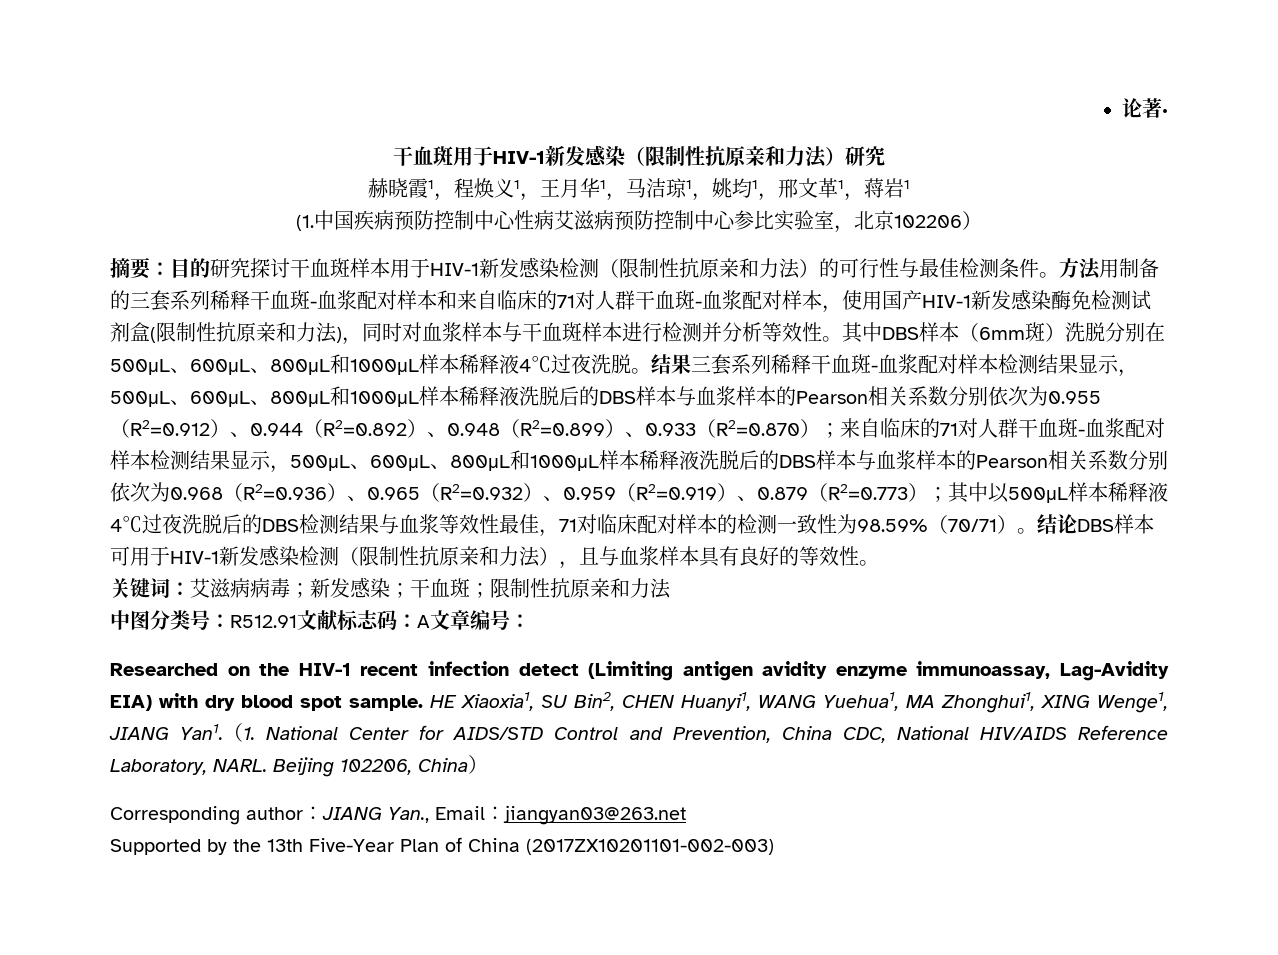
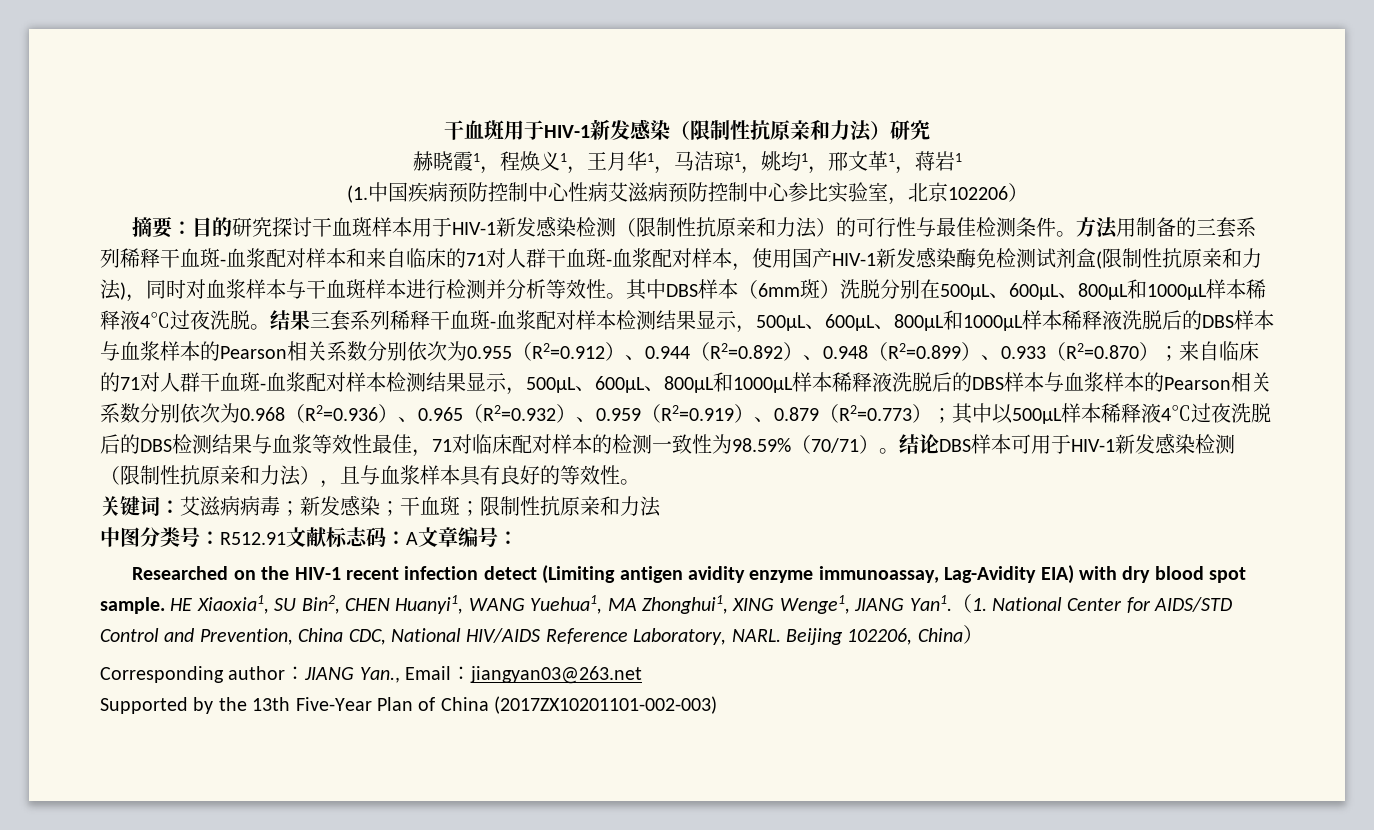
- 论著·

